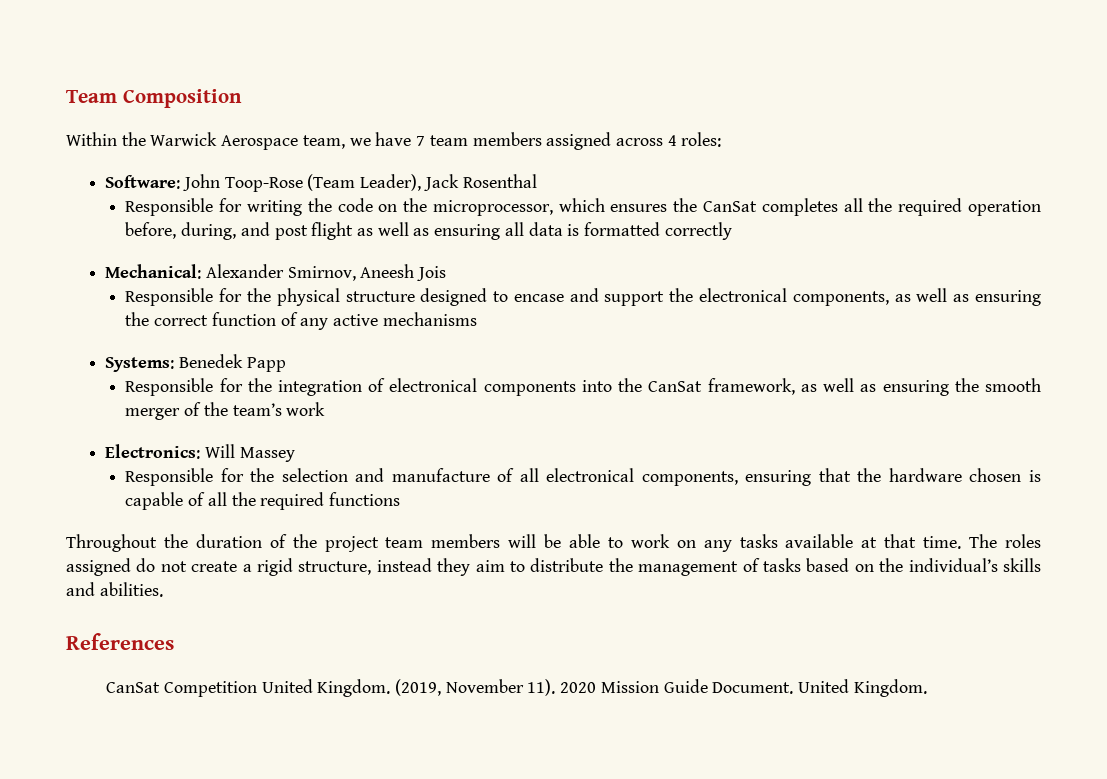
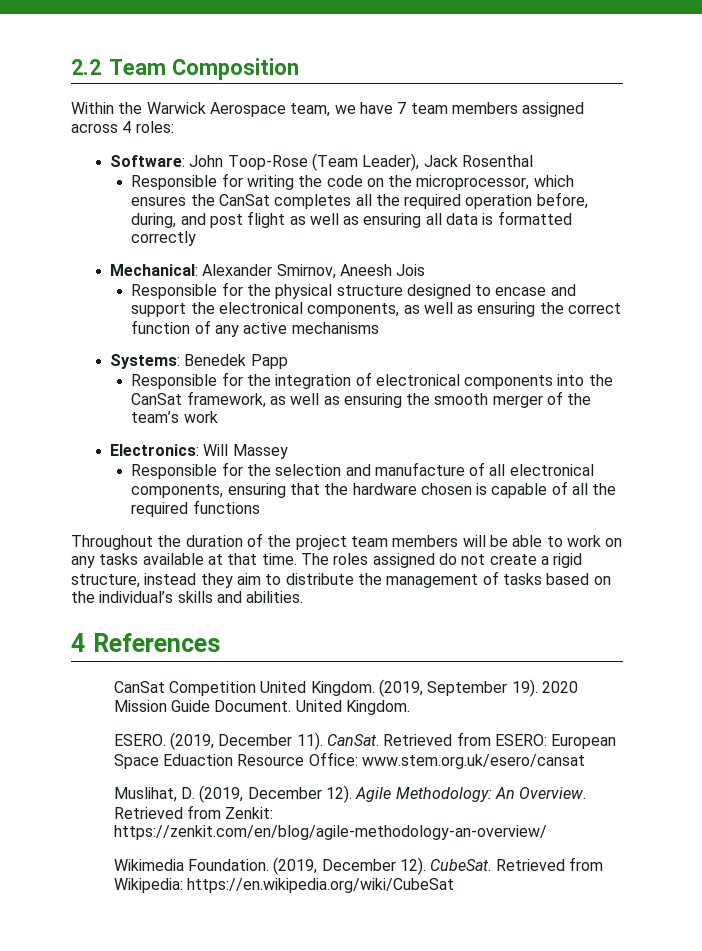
- Team Composition
+ 2.2 Team Composition
- References
+ 4 References
- (2019, November 11).
+ (2019, September 19).
+ ESERO. (2019, December 11). CanSat. Retrieved from ESERO: European Space Eduaction Resource Office: www.stem.org.uk/esero/cansat
+ Muslihat, D. (2019, December 12). Agile Methodology: An Overview. Retrieved from Zenkit: https://zenkit.com/en/blog/agile-methodology-an-overview/
+ Wikimedia Foundation. (2019, December 12). CubeSat. Retrieved from Wikipedia: https://en.wikipedia.org/wiki/CubeSat

